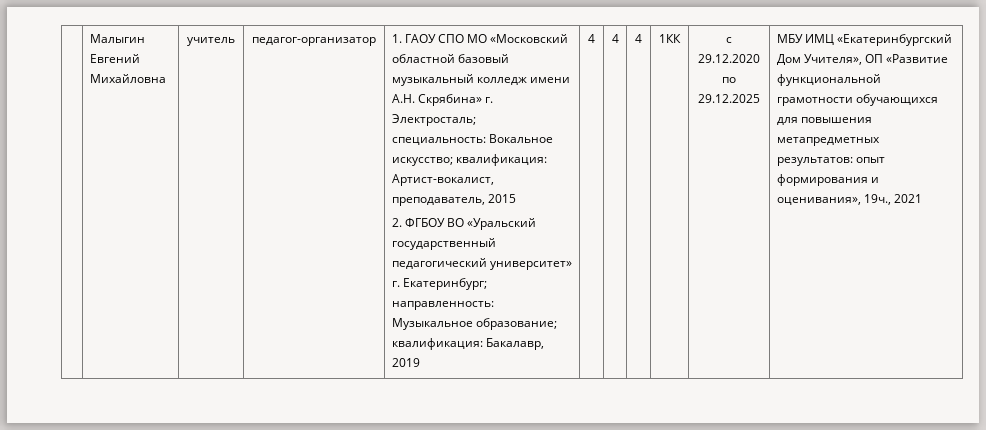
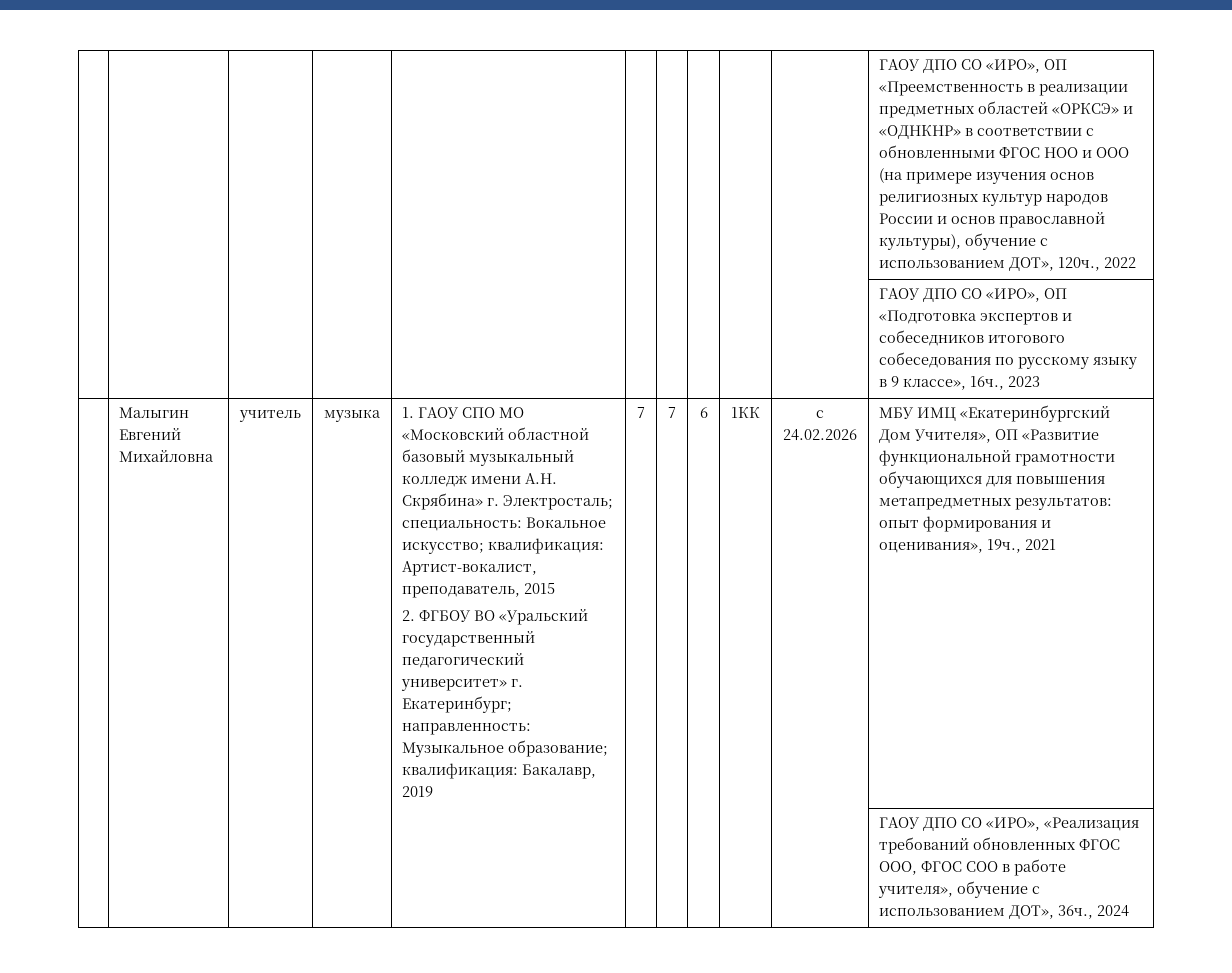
+ ГАОУ ДПО СО «ИРО», ОП «Преемственность в реализации предметных областей «ОРКСЭ» и «ОДНКНР» в соответствии с обновленными ФГОС НОО и ООО (на примере изучения основ религиозных культур народов России и основ православной культуры), обучение с использованием ДОТ», 120ч., 2022
+ | | | | | | | | | | ГАОУ ДПО СО «ИРО», ОП «Подготовка экспертов и собеседников итогового собеседования по русскому языку в 9 классе», 16ч., 2023
- педагог-организатор
+ музыка
- 4 | 4 | 4
+ 7 | 7 | 6
- с 29.12.2020 по 29.12.2025
+ с 24.02.2026
+ | | | | | | | | | | ГАОУ ДПО СО «ИРО», «Реализация требований обновленных ФГОС ООО, ФГОС СОО в работе учителя», обучение с использованием ДОТ», 36ч., 2024

